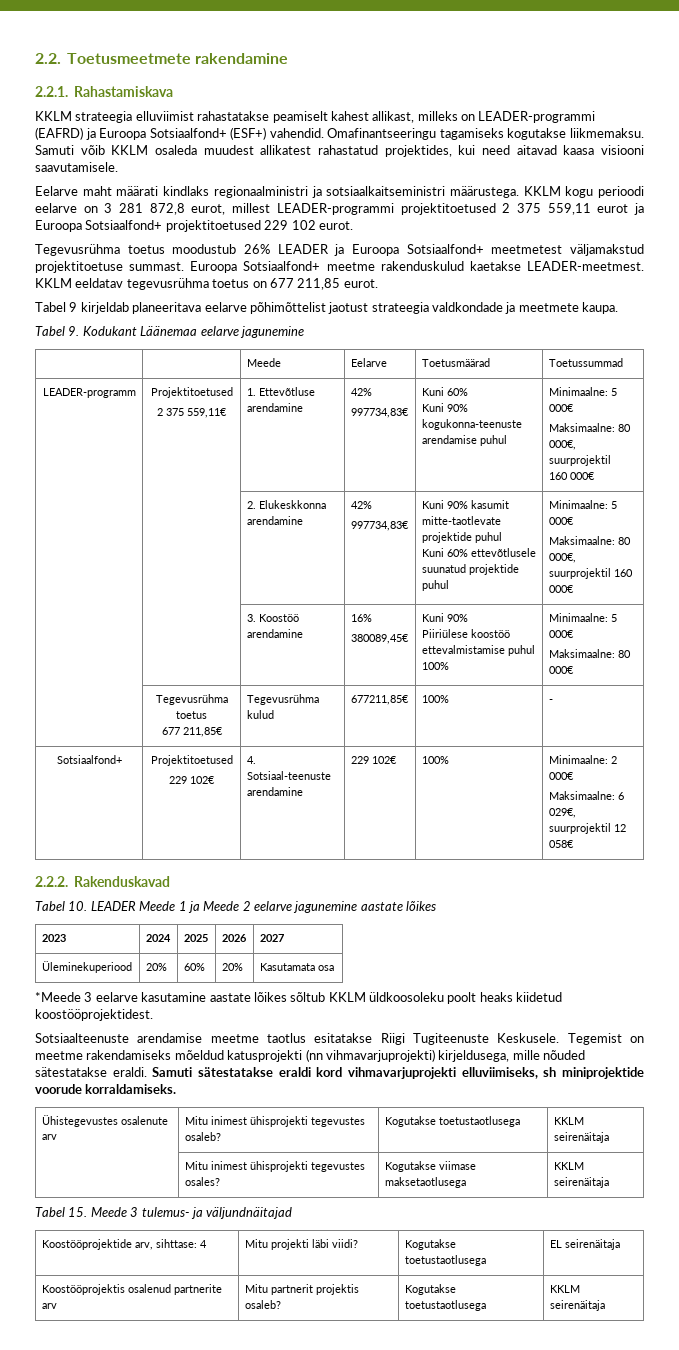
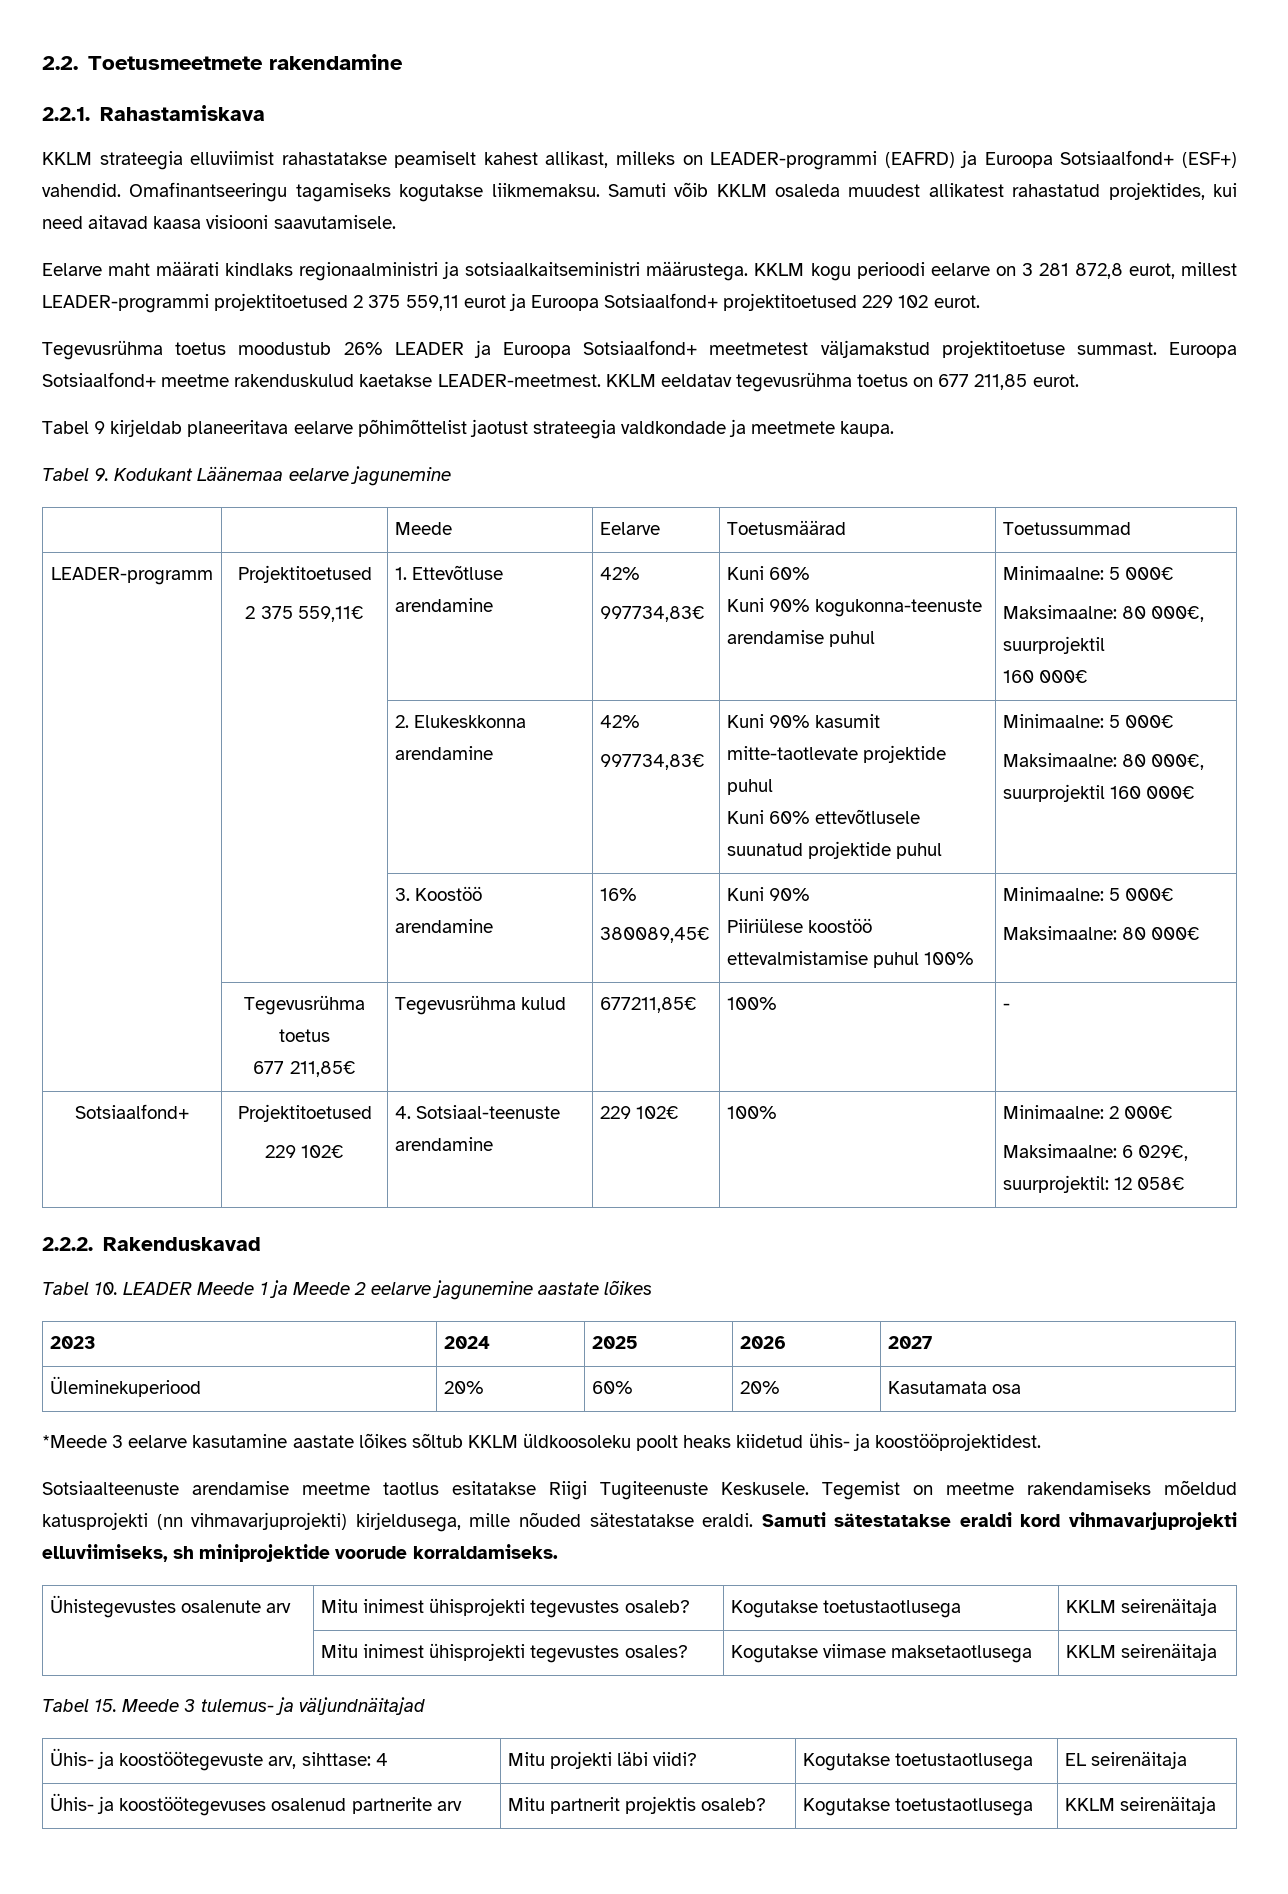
  Sotsiaalfond+ | Projektitoetused
  229 102€ | 4. Sotsiaal-teenuste arendamine | 229 102€ | 100% | Minimaalne: 2 000€
- Maksimaalne: 6 029€, suurprojektil 12 058€
+ Maksimaalne: 6 029€, suurprojektil: 12 058€
- *Meede 3 eelarve kasutamine aastate lõikes sõltub KKLM üldkoosoleku poolt heaks kiidetud koostööprojektidest.
+ *Meede 3 eelarve kasutamine aastate lõikes sõltub KKLM üldkoosoleku poolt heaks kiidetud ühis- ja koostööprojektidest.
- Koostööprojektide arv, sihttase: 4 | Mitu projekti läbi viidi? | Kogutakse toetustaotlusega | EL seirenäitaja
+ Ühis- ja koostöötegevuste arv, sihttase: 4 | Mitu projekti läbi viidi? | Kogutakse toetustaotlusega | EL seirenäitaja
- Koostööprojektis osalenud partnerite arv | Mitu partnerit projektis osaleb? | Kogutakse toetustaotlusega | KKLM seirenäitaja
+ Ühis- ja koostöötegevuses osalenud partnerite arv | Mitu partnerit projektis osaleb? | Kogutakse toetustaotlusega | KKLM seirenäitaja

